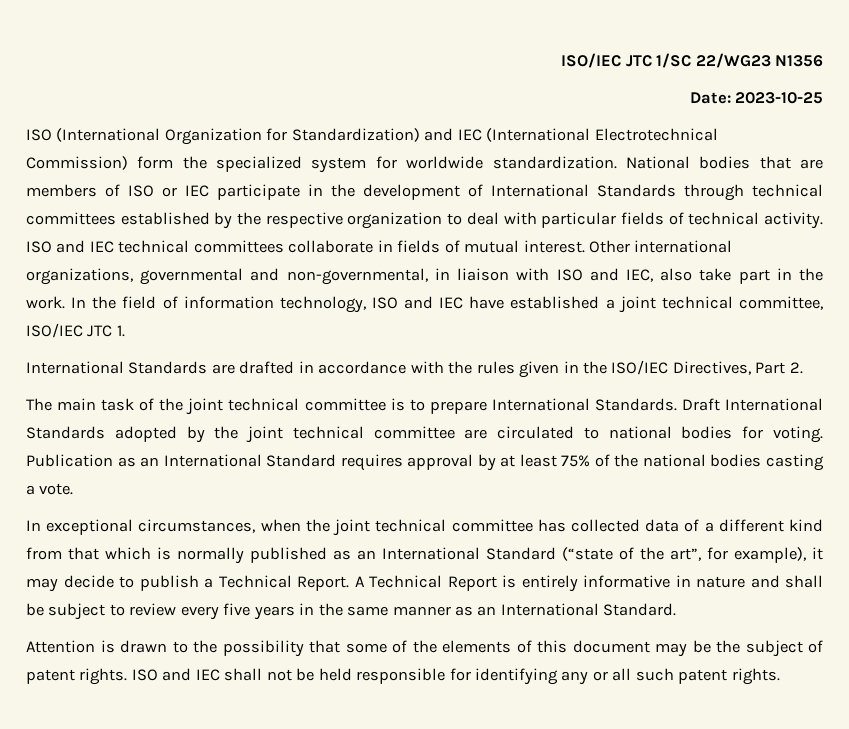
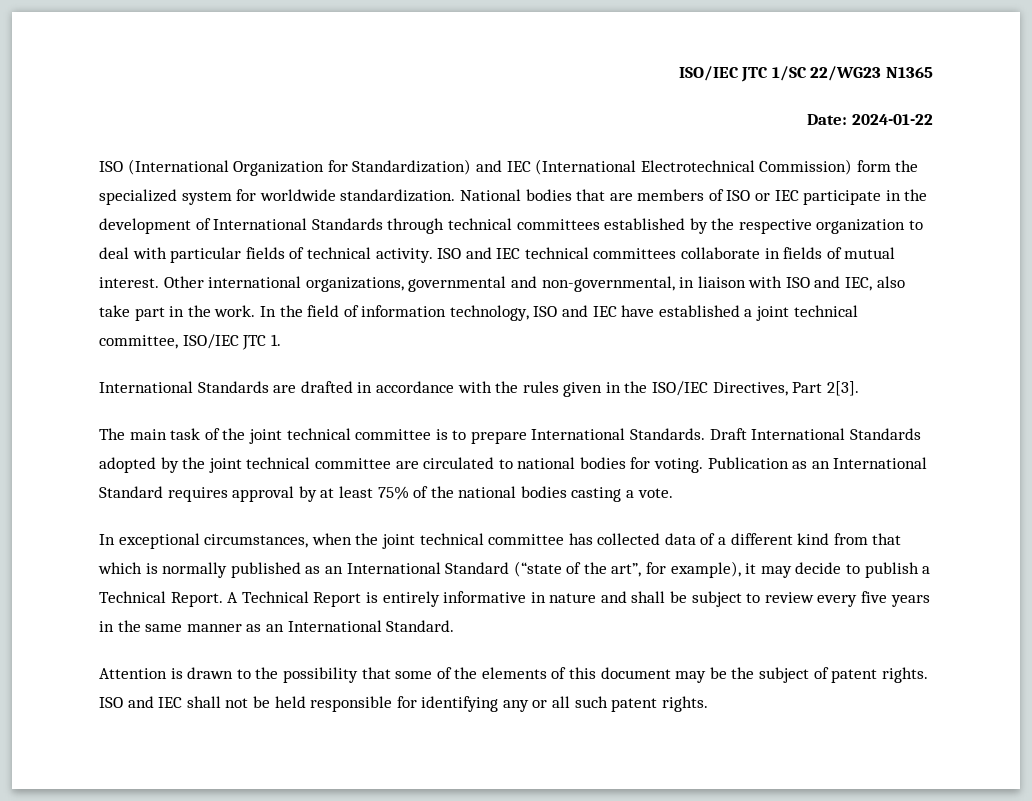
- ISO/IEC JTC 1/SC 22/WG23 N1356
+ ISO/IEC JTC 1/SC 22/WG23 N1365
- Date: 2023-10-25
+ Date: 2024-01-22
- International Standards are drafted in accordance with the rules given in the ISO/IEC Directives, Part 2.
+ International Standards are drafted in accordance with the rules given in the ISO/IEC Directives, Part 2[3].

